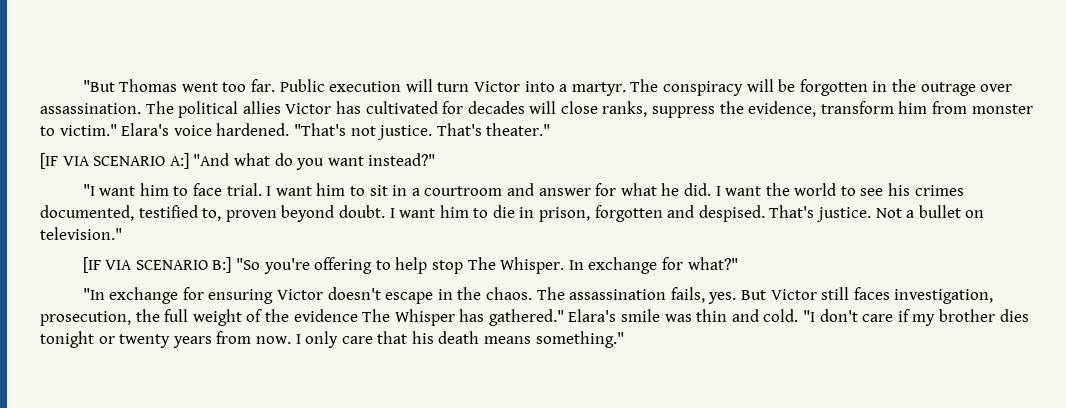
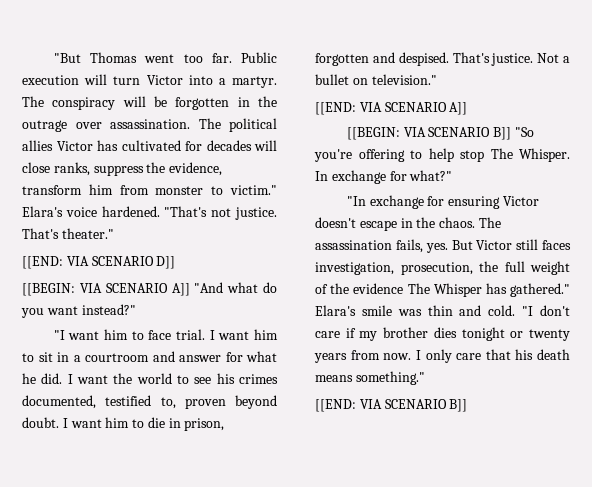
- [IF VIA SCENARIO A:] "And what do you want instead?"
+ [[END: VIA SCENARIO D]]
+ [[BEGIN: VIA SCENARIO A]] "And what do you want instead?"
- [IF VIA SCENARIO B:] "So you're offering to help stop The Whisper.
+ [[END: VIA SCENARIO A]]
+ [[BEGIN: VIA SCENARIO B]] "So you're offering to help stop The Whisper.
+ [[END: VIA SCENARIO B]]

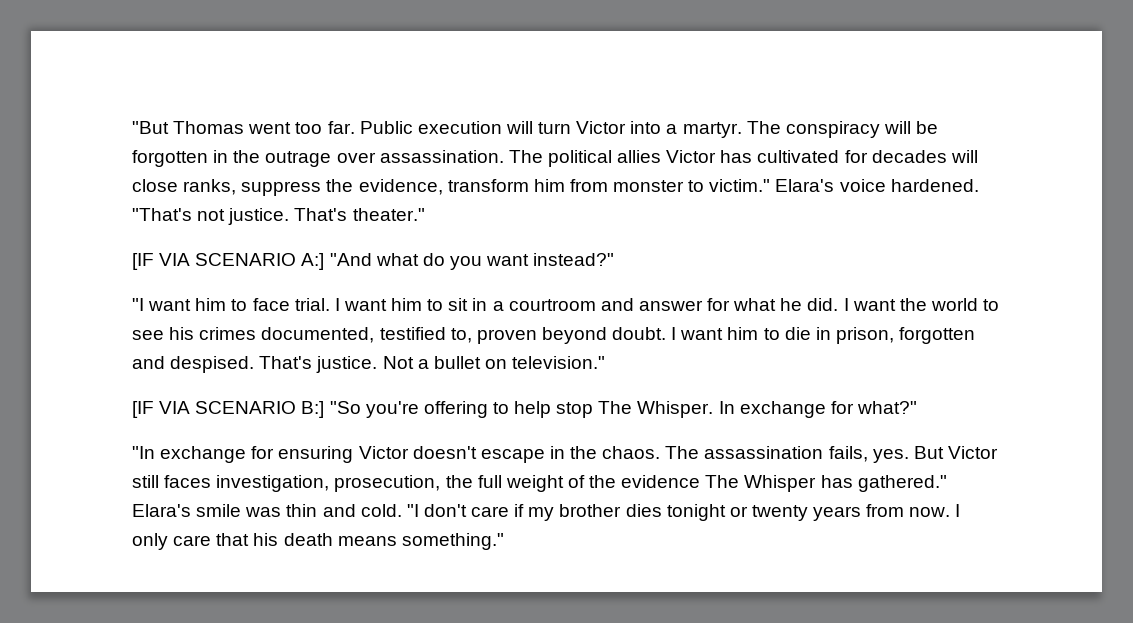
- [[END: VIA SCENARIO D]]
- [[BEGIN: VIA SCENARIO A]] "And what do you want instead?"
+ [IF VIA SCENARIO A:] "And what do you want instead?"
- [[END: VIA SCENARIO A]]
- [[BEGIN: VIA SCENARIO B]] "So you're offering to help stop The Whisper.
+ [IF VIA SCENARIO B:] "So you're offering to help stop The Whisper.
- [[END: VIA SCENARIO B]]

